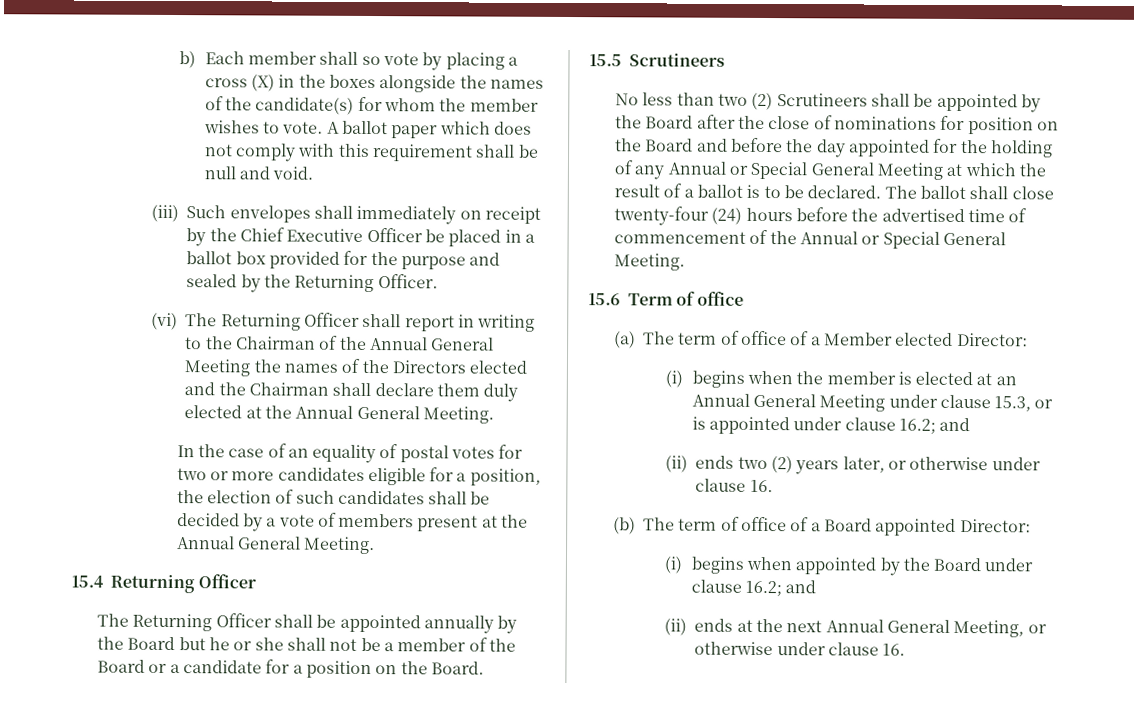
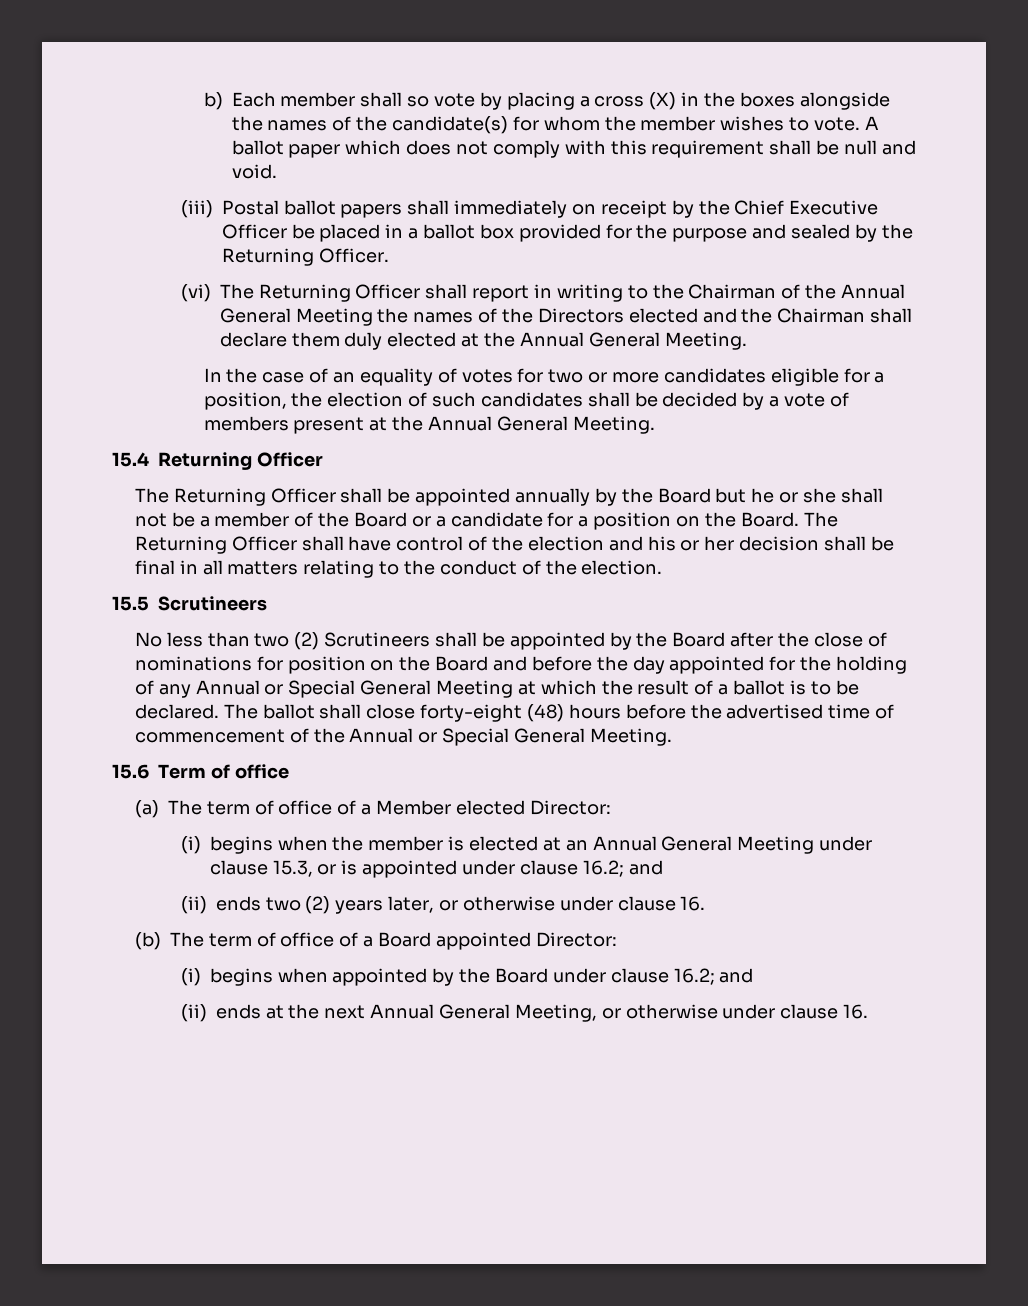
- (iii) Such envelopes shall immediately on receipt by the Chief Executive Officer be placed in a ballot box provided for the purpose and sealed by the Returning Officer.
+ (iii) Postal ballot papers shall immediately on receipt by the Chief Executive Officer be placed in a ballot box provided for the purpose and sealed by the Returning Officer.
- In the case of an equality of postal votes for two or more candidates eligible for a position, the election of such candidates shall be decided by a vote of members present at the Annual General Meeting.
+ In the case of an equality of votes for two or more candidates eligible for a position, the election of such candidates shall be decided by a vote of members present at the Annual General Meeting.
+ The Returning Officer shall have control of the election and his or her decision shall be final in all matters relating to the conduct of the election.
- The ballot shall close twenty-four (24) hours before the advertised time of commencement of the Annual or Special General Meeting.
+ The ballot shall close forty-eight (48) hours before the advertised time of commencement of the Annual or Special General Meeting.

